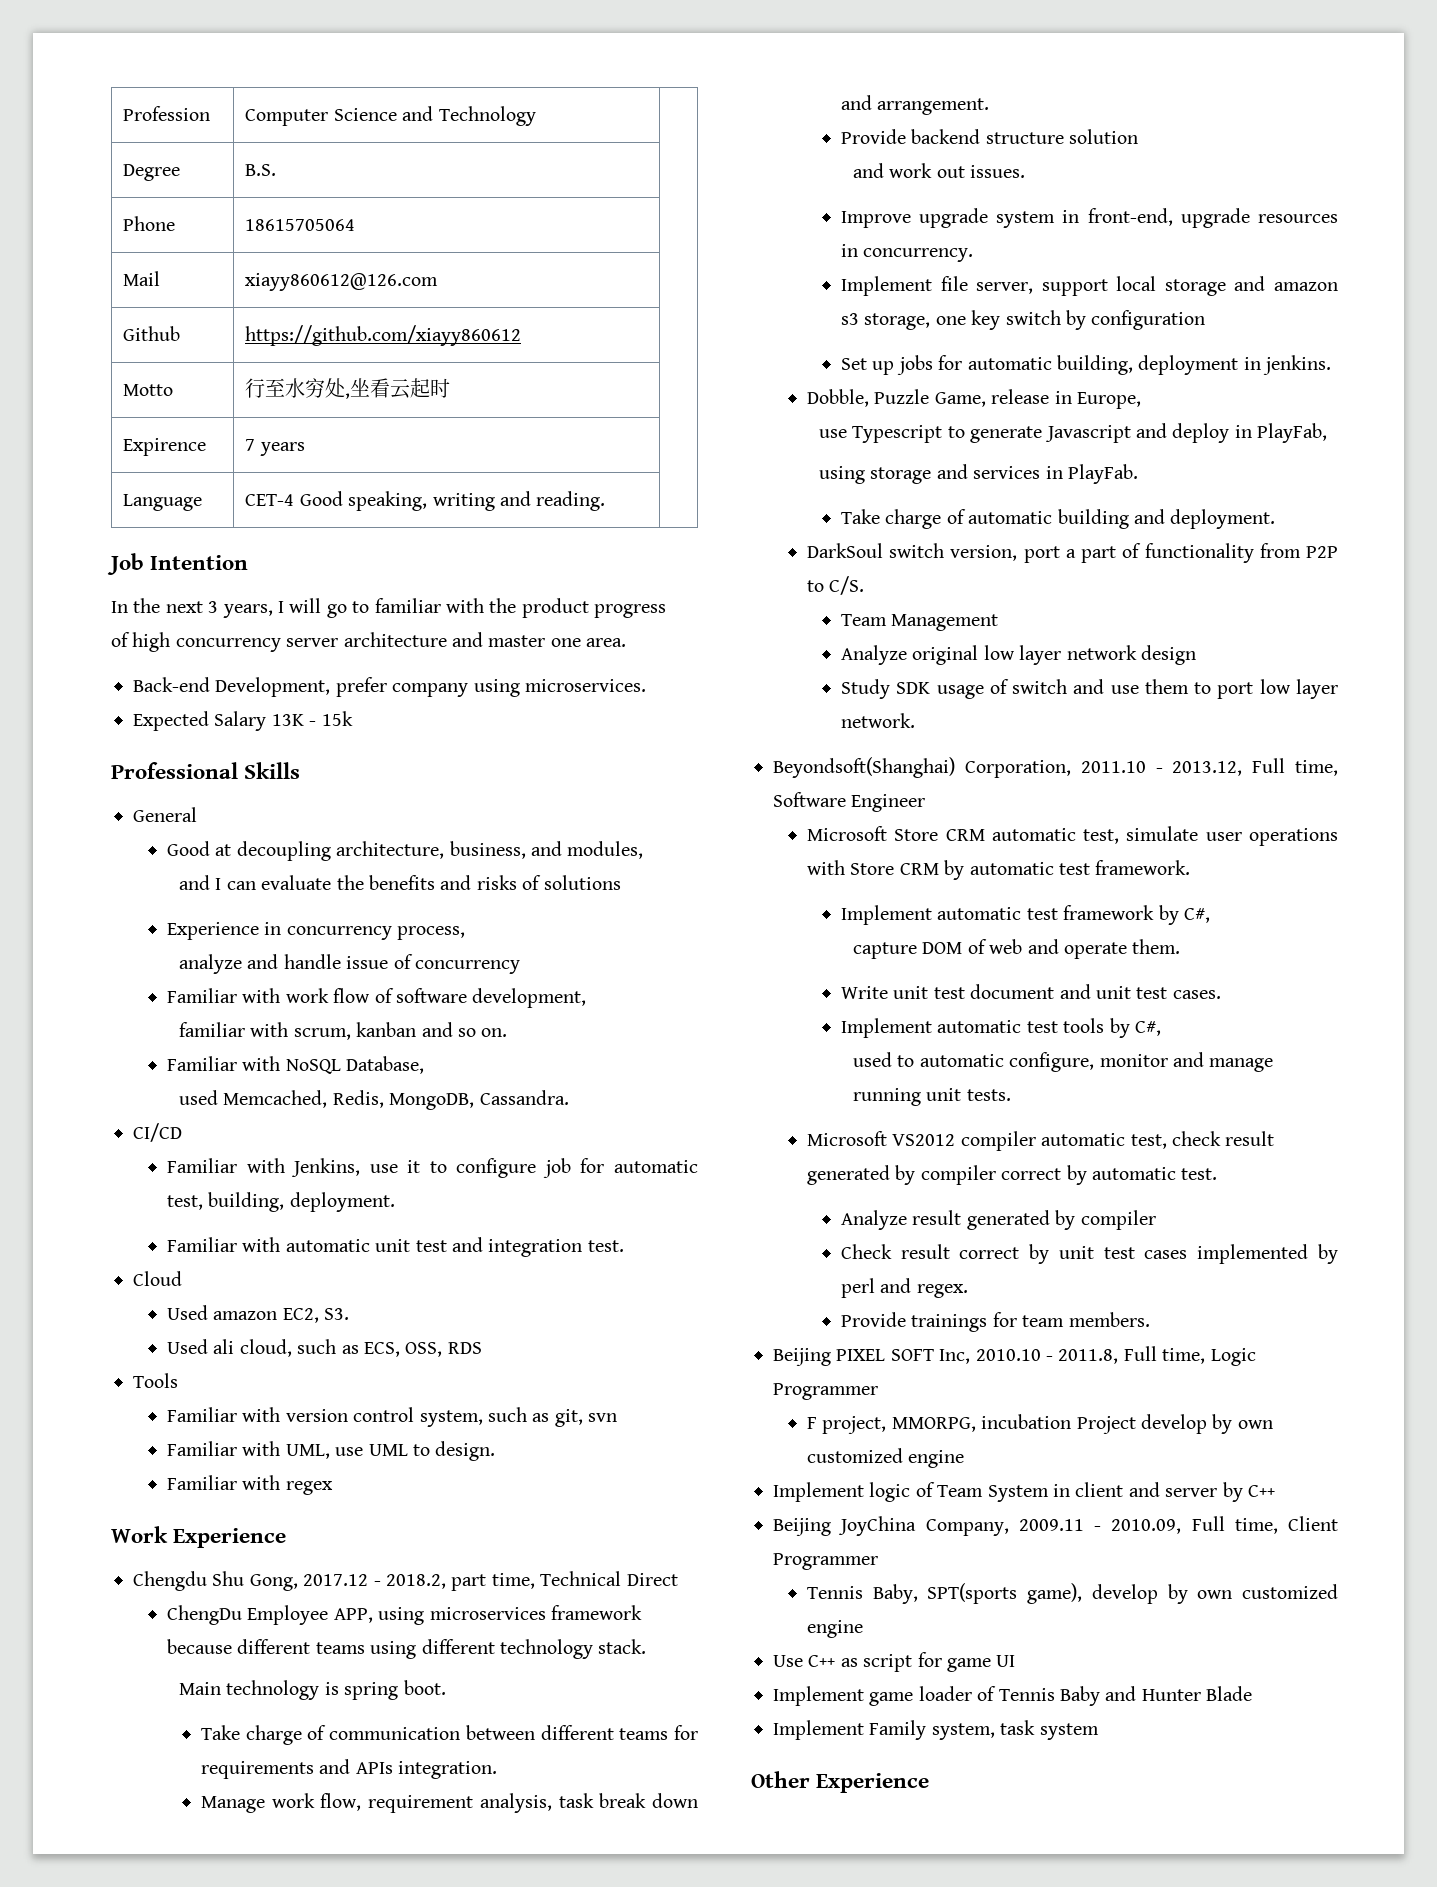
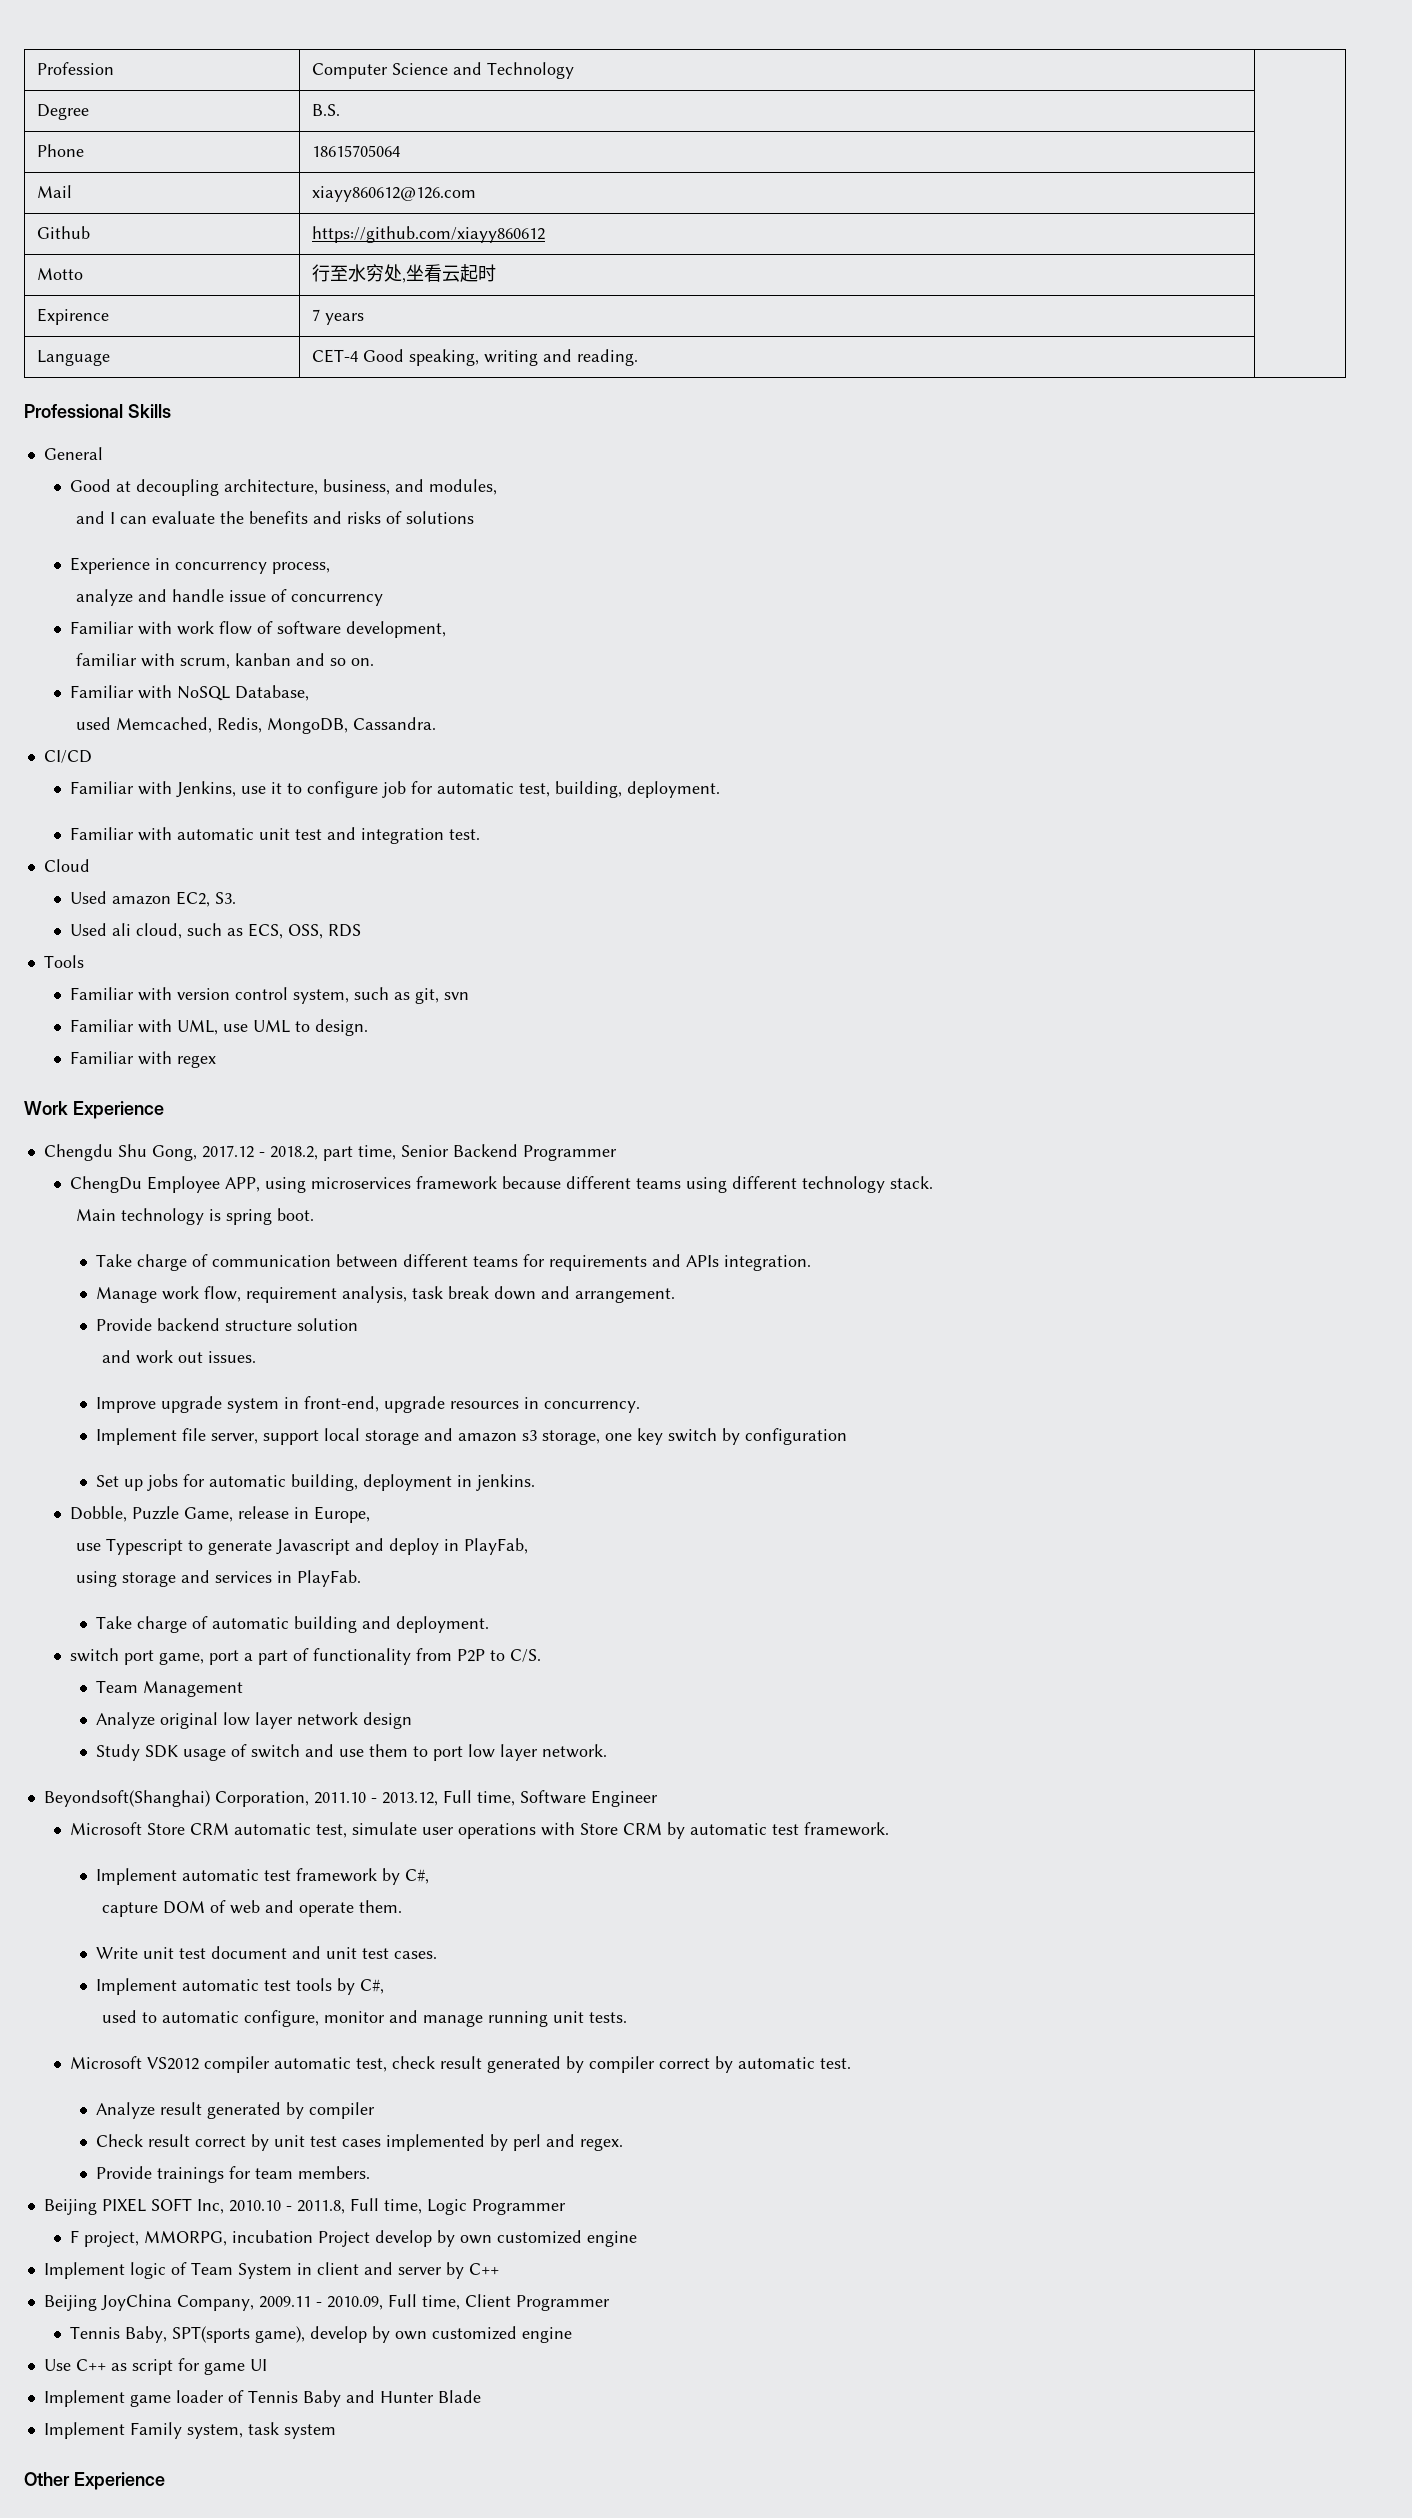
- Job Intention
- In the next 3 years, I will go to familiar with the product progress
- of high concurrency server architecture and master one area.
- Back-end Development, prefer company using microservices.
- Expected Salary 13K - 15k
- Chengdu Shu Gong, 2017.12 - 2018.2, part time, Technical Direct
+ Chengdu Shu Gong, 2017.12 - 2018.2, part time, Senior Backend Programmer
- DarkSoul switch version, port a part of functionality from P2P to C/S.
+ switch port game, port a part of functionality from P2P to C/S.

